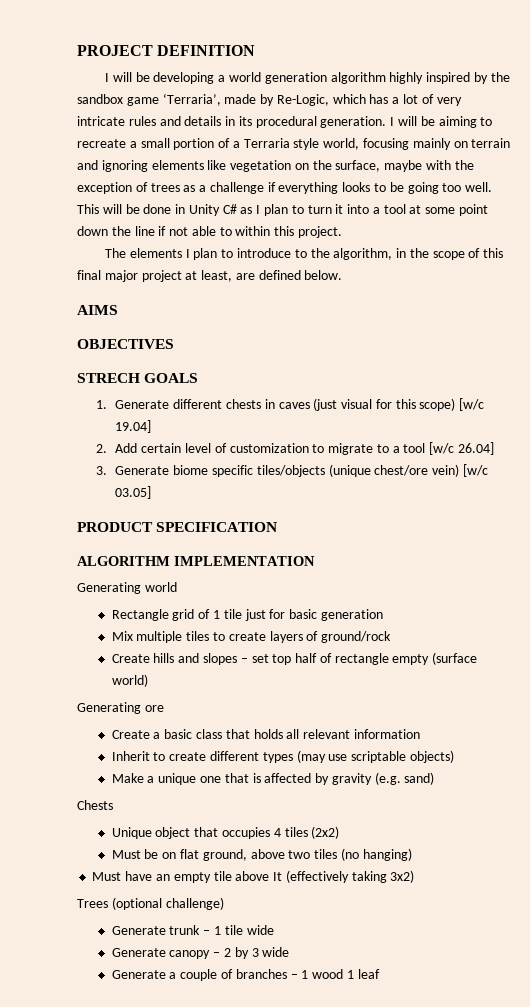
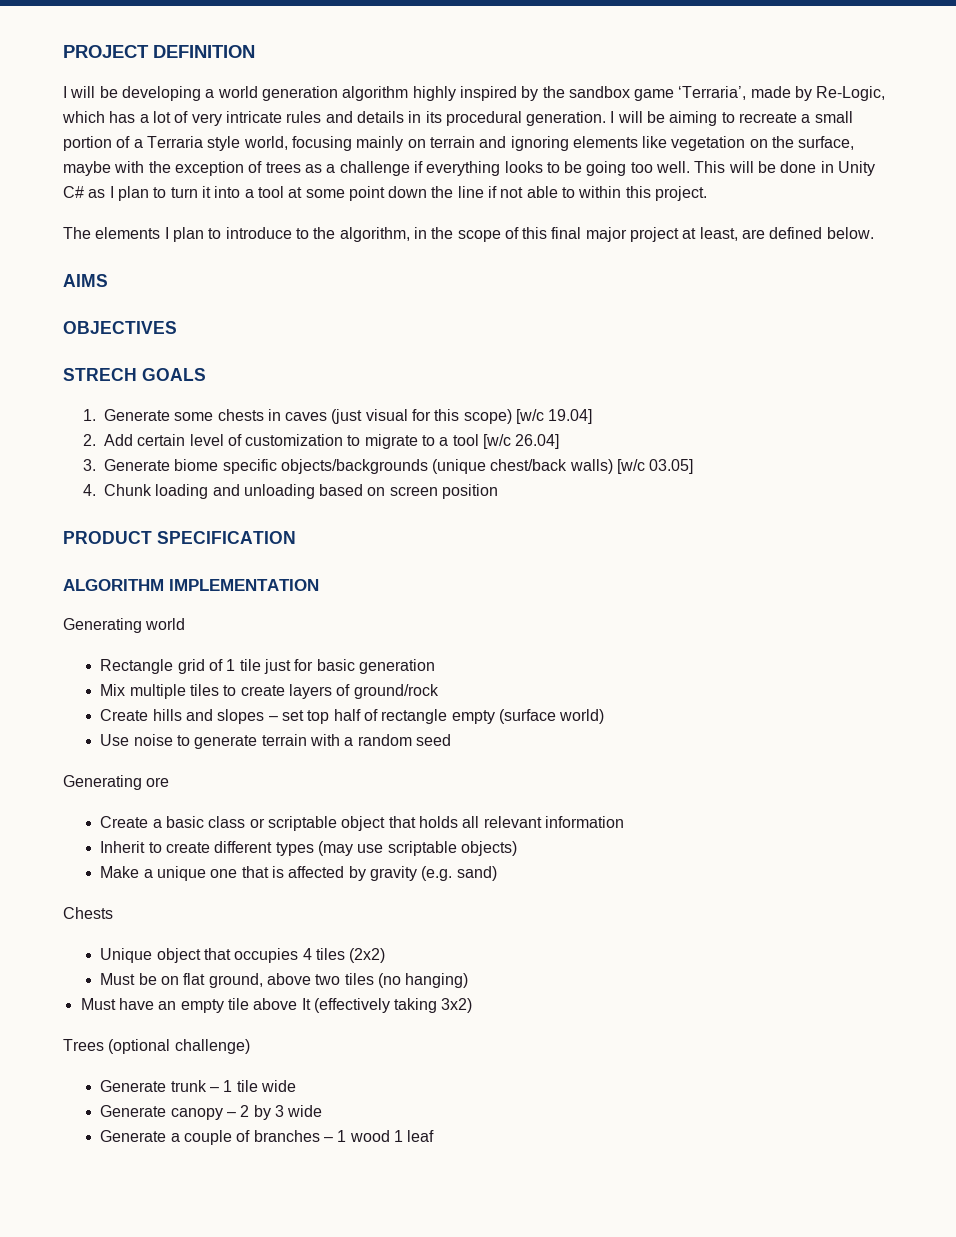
- 1. Generate different chests in caves (just visual for this scope) [w/c 19.04]
+ 1. Generate some chests in caves (just visual for this scope) [w/c 19.04]
- 3. Generate biome specific tiles/objects (unique chest/ore vein) [w/c 03.05]
+ 3. Generate biome specific objects/backgrounds (unique chest/back walls) [w/c 03.05]
+ 4. Chunk loading and unloading based on screen position
+ Use noise to generate terrain with a random seed
- Create a basic class that holds all relevant information
+ Create a basic class or scriptable object that holds all relevant information

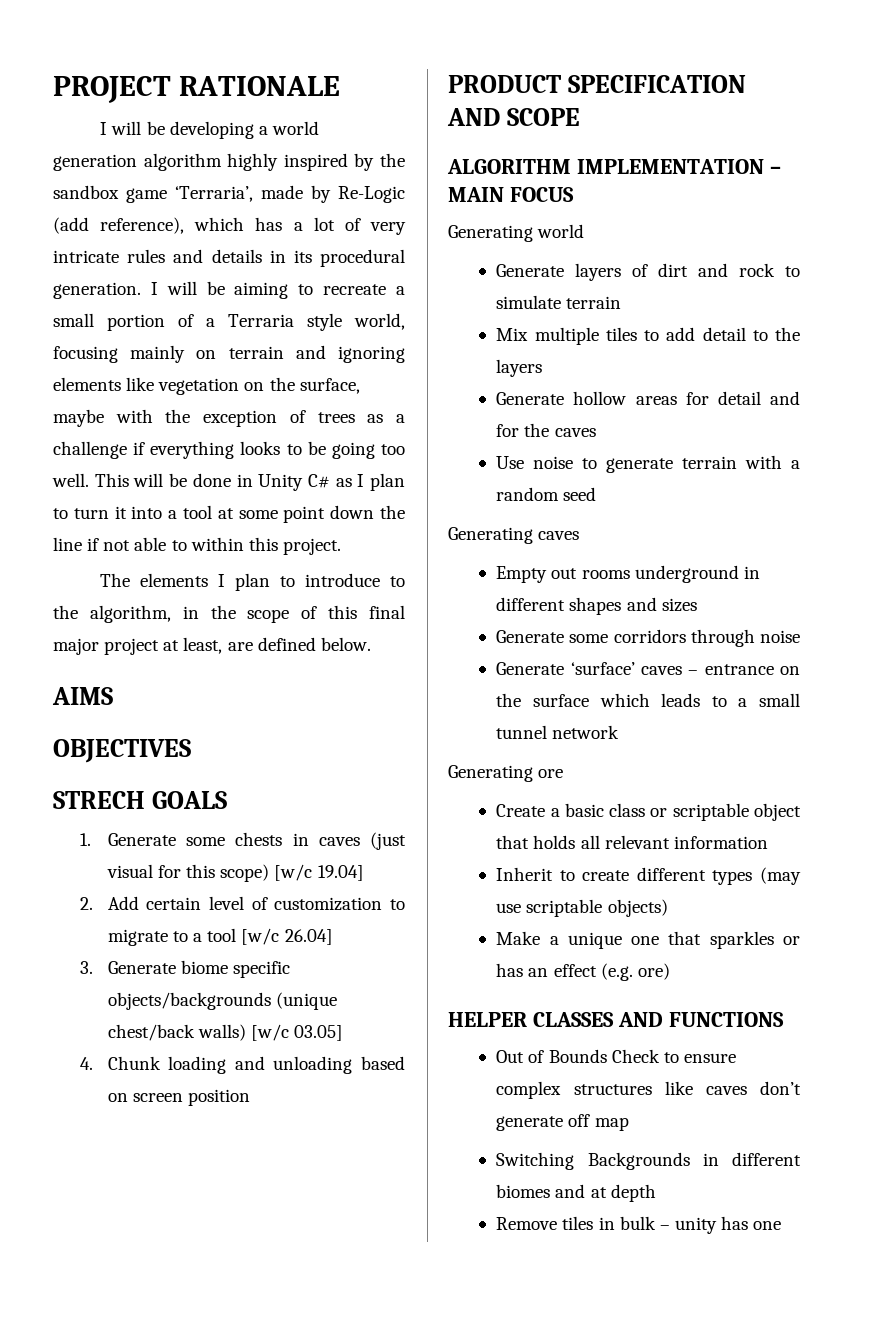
- PROJECT DEFINITION
+ PROJECT RATIONALE
- I will be developing a world generation algorithm highly inspired by the sandbox game ‘Terraria’, made by Re-Logic, which has a lot of very intricate rules and details in its procedural generation.
+ I will be developing a world generation algorithm highly inspired by the sandbox game ‘Terraria’, made by Re-Logic (add reference), which has a lot of very intricate rules and details in its procedural generation.
- PRODUCT SPECIFICATION
+ PRODUCT SPECIFICATION AND SCOPE
- ALGORITHM IMPLEMENTATION
+ ALGORITHM IMPLEMENTATION – MAIN FOCUS
- Rectangle grid of 1 tile just for basic generation
- Mix multiple tiles to create layers of ground/rock
- Create hills and slopes – set top half of rectangle empty (surface world)
+ Generate layers of dirt and rock to simulate terrain
+ Mix multiple tiles to add detail to the layers
+ Generate hollow areas for detail and for the caves
+ Generating caves
+ Empty out rooms underground in different shapes and sizes
+ Generate some corridors through noise
+ Generate ‘surface’ caves – entrance on the surface which leads to a small tunnel network
- Make a unique one that is affected by gravity (e.g. sand)
- Chests
- Unique object that occupies 4 tiles (2x2)
- Must be on flat ground, above two tiles (no hanging)
- Must have an empty tile above It (effectively taking 3x2)
- Trees (optional challenge)
- Generate trunk – 1 tile wide
- Generate canopy – 2 by 3 wide
- Generate a couple of branches – 1 wood 1 leaf
+ Make a unique one that sparkles or has an effect (e.g. ore)
+ HELPER CLASSES AND FUNCTIONS
+ Out of Bounds Check to ensure complex structures like caves don’t generate off map
+ Switching Backgrounds in different biomes and at depth
+ Remove tiles in bulk – unity has one

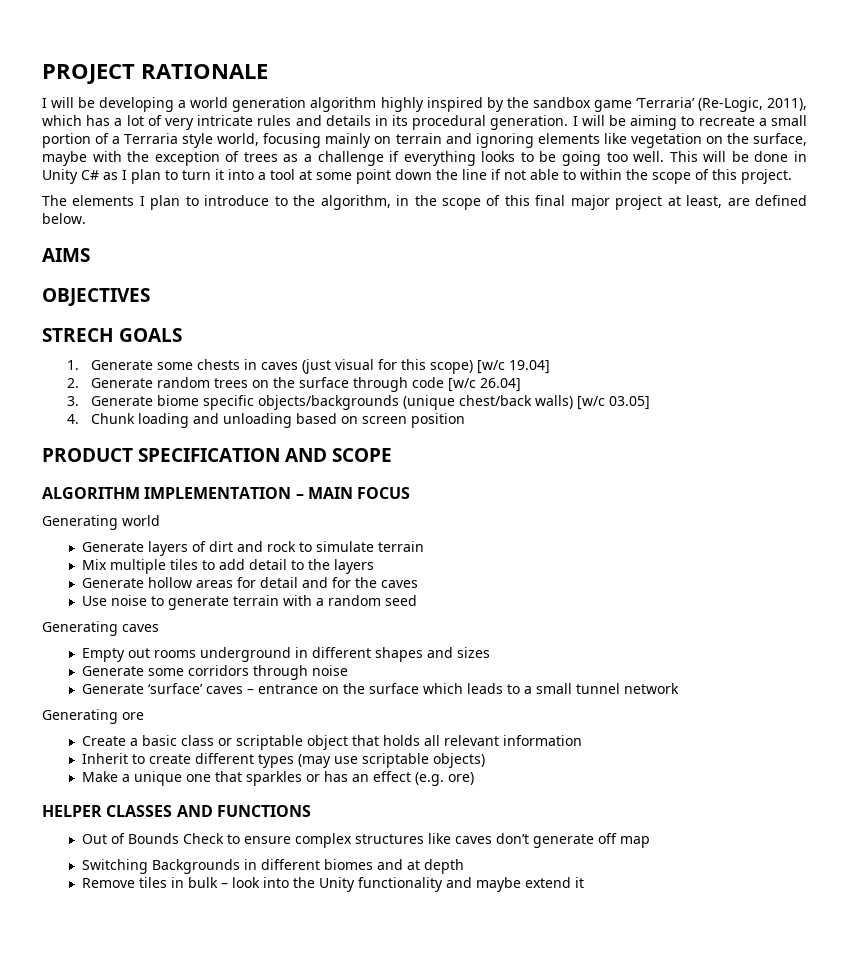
- I will be developing a world generation algorithm highly inspired by the sandbox game ‘Terraria’, made by Re-Logic (add reference), which has a lot of very intricate rules and details in its procedural generation.
+ I will be developing a world generation algorithm highly inspired by the sandbox game ‘Terraria’ (Re-Logic, 2011), which has a lot of very intricate rules and details in its procedural generation.
- This will be done in Unity C# as I plan to turn it into a tool at some point down the line if not able to within this project.
+ This will be done in Unity C# as I plan to turn it into a tool at some point down the line if not able to within the scope of this project.
- 2. Add certain level of customization to migrate to a tool [w/c 26.04]
+ 2. Generate random trees on the surface through code [w/c 26.04]
- Remove tiles in bulk – unity has one
+ Remove tiles in bulk – look into the Unity functionality and maybe extend it

